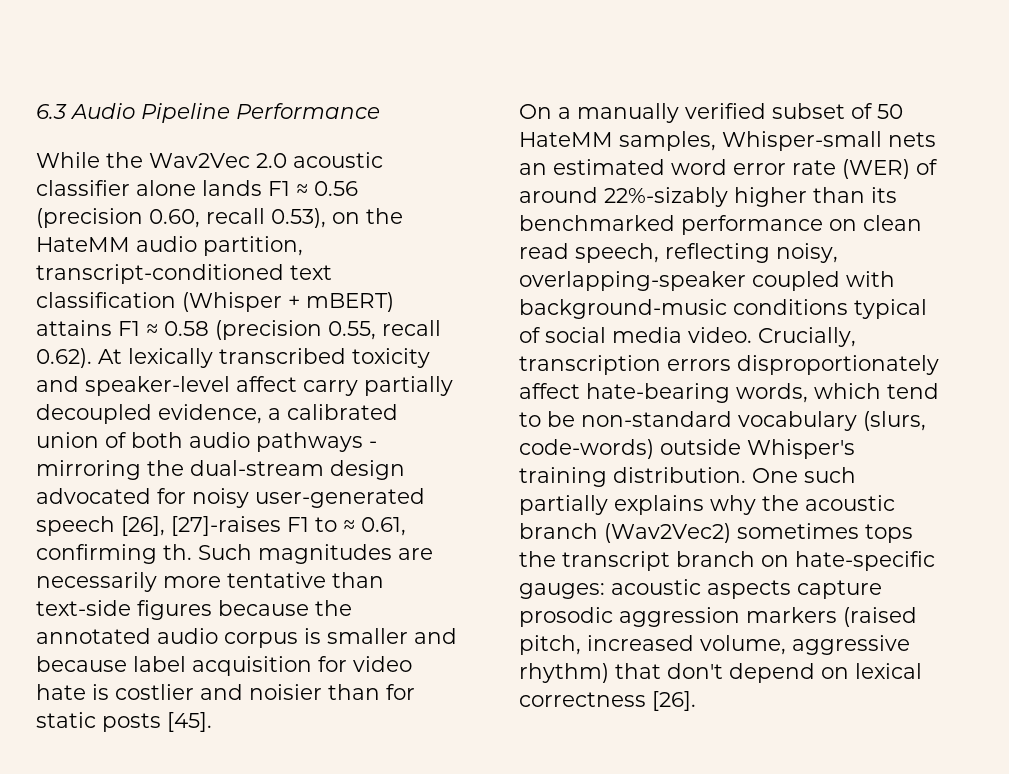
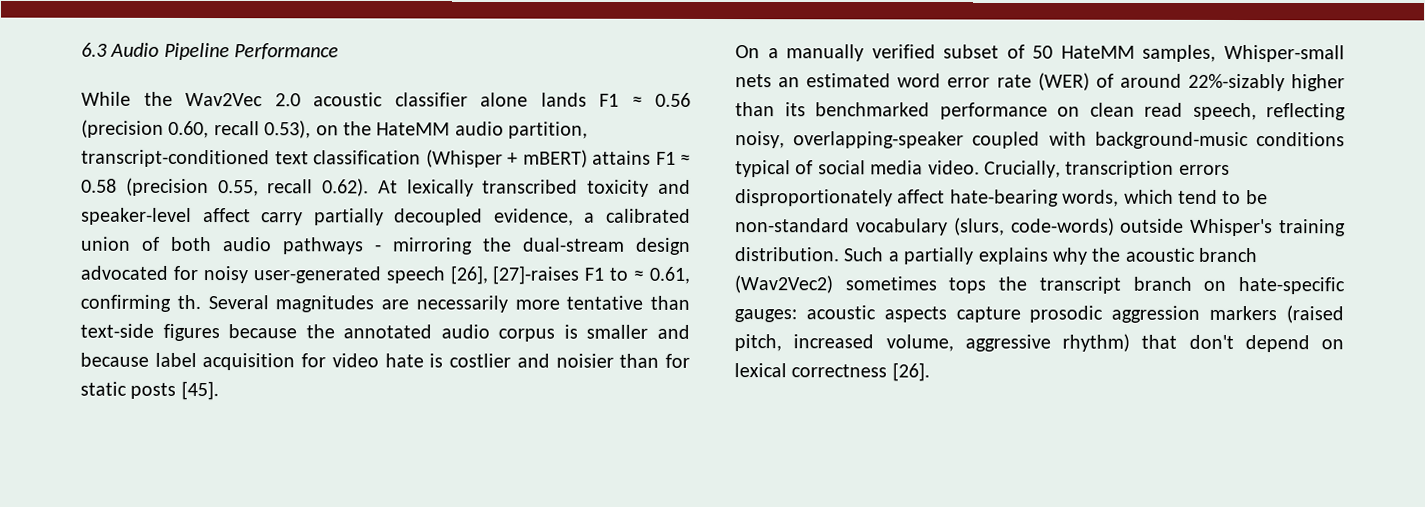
- Such magnitudes are necessarily more tentative than text-side figures because the annotated audio corpus is smaller and because label acquisition for video hate is costlier and noisier than for static posts [45].
+ Several magnitudes are necessarily more tentative than text-side figures because the annotated audio corpus is smaller and because label acquisition for video hate is costlier and noisier than for static posts [45].
- One such partially explains why the acoustic branch (Wav2Vec2) sometimes tops the transcript branch on hate-specific gauges: acoustic aspects capture prosodic aggression markers (raised pitch, increased volume, aggressive rhythm) that don't depend on lexical correctness [26].
+ Such a partially explains why the acoustic branch (Wav2Vec2) sometimes tops the transcript branch on hate-specific gauges: acoustic aspects capture prosodic aggression markers (raised pitch, increased volume, aggressive rhythm) that don't depend on lexical correctness [26].

